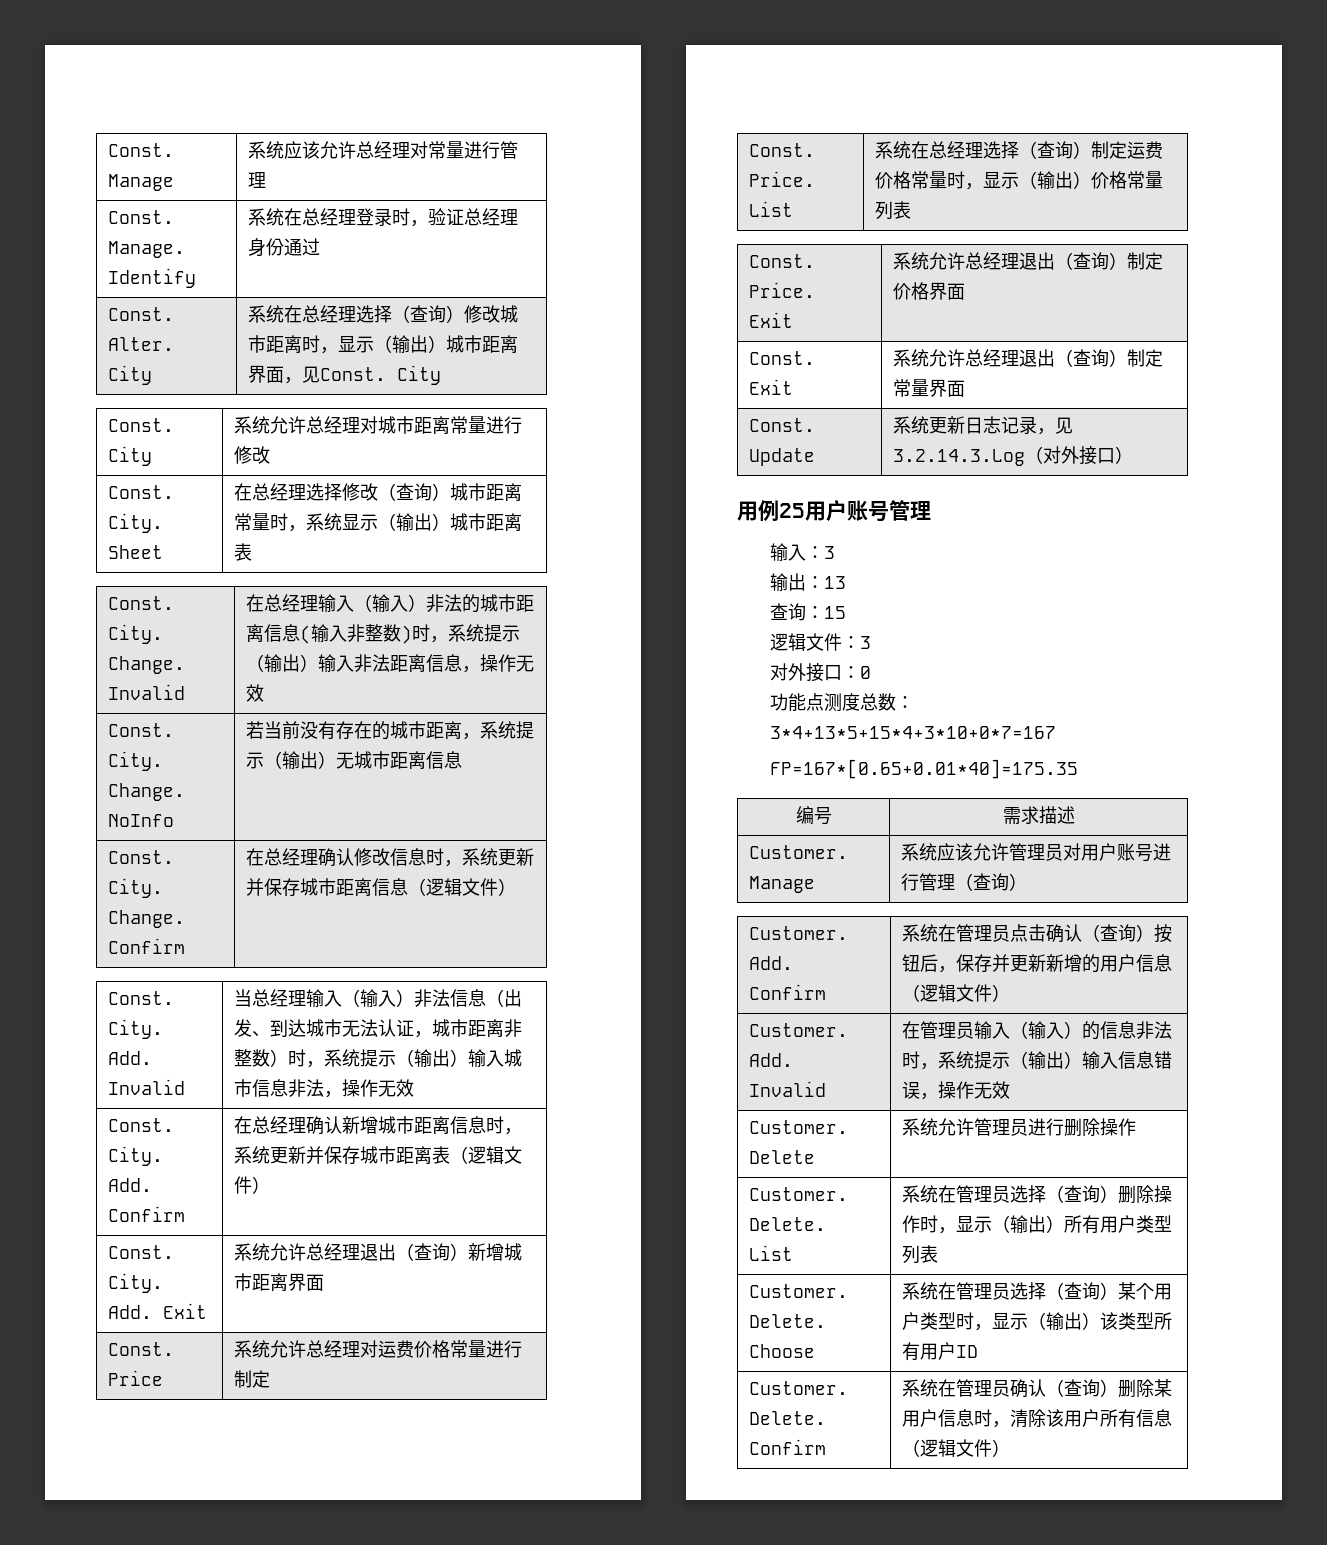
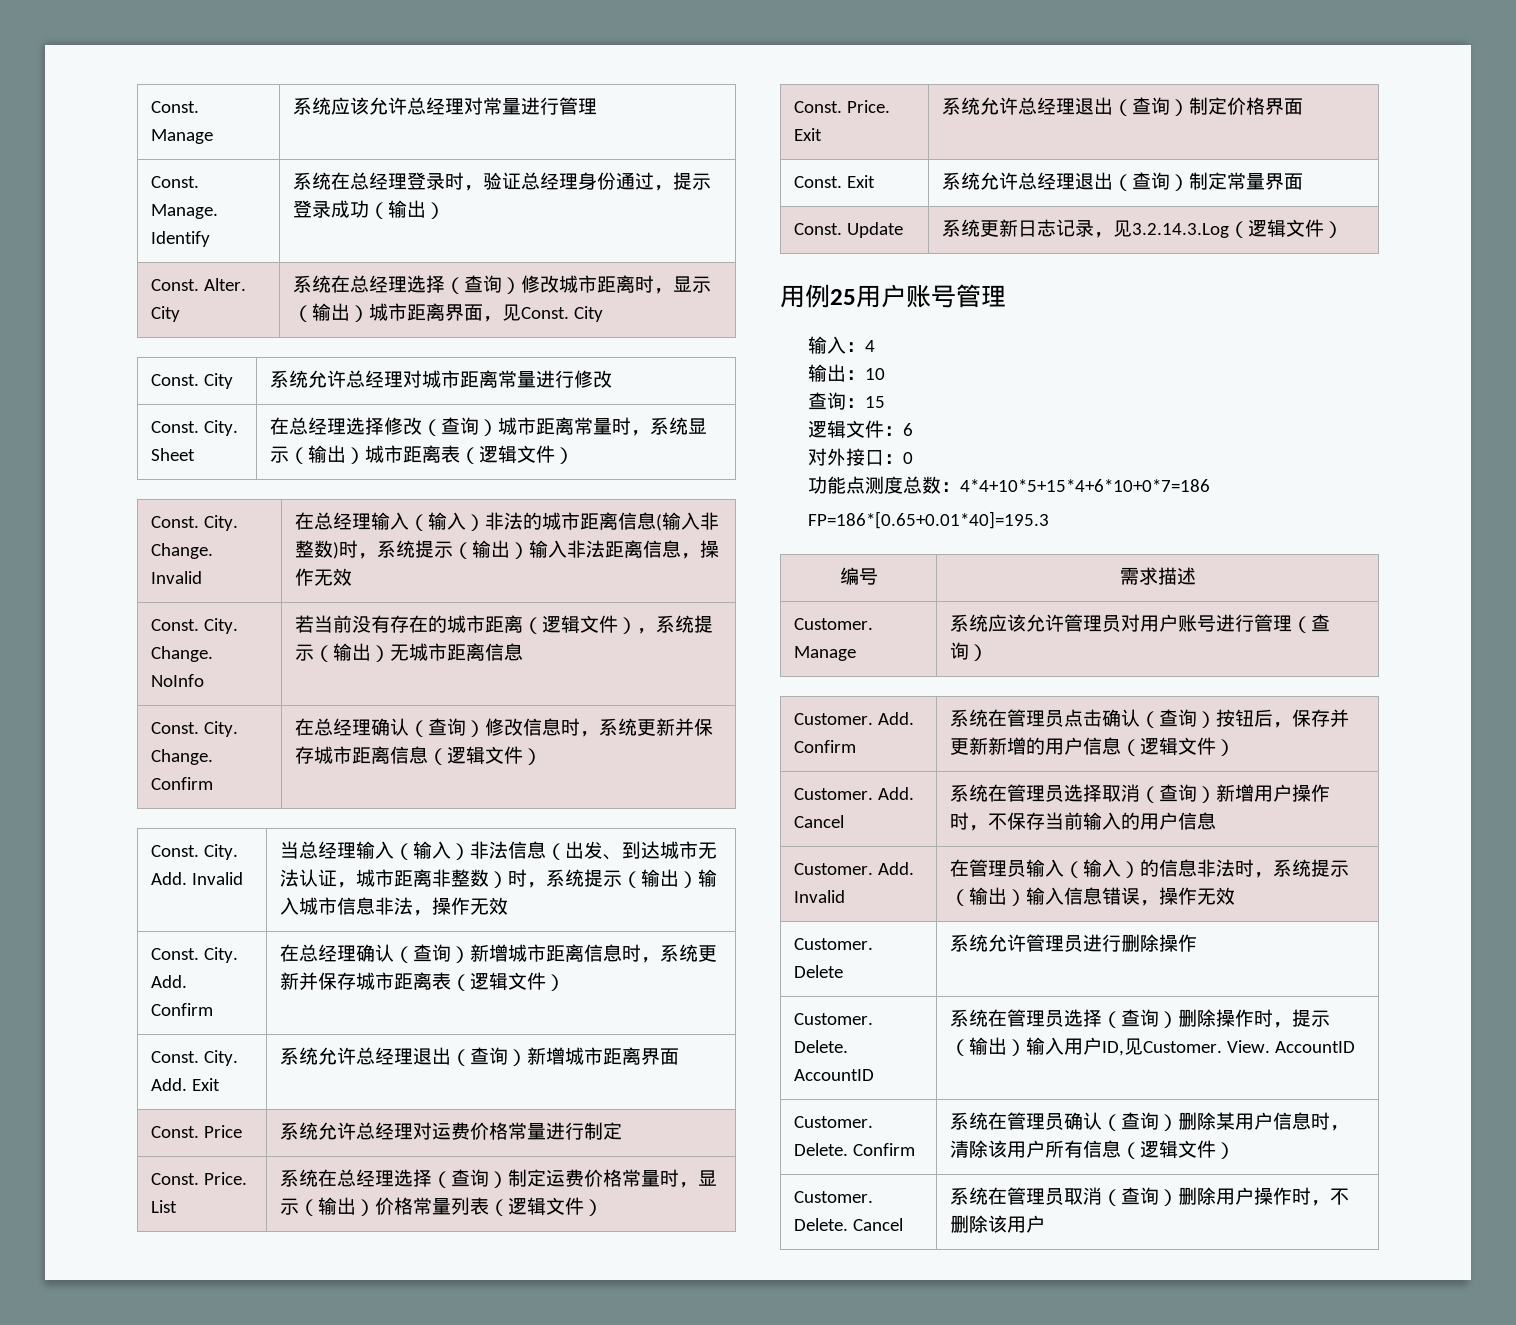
- Const. Manage. Identify | 系统在总经理登录时，验证总经理身份通过
+ Const. Manage. Identify | 系统在总经理登录时，验证总经理身份通过，提示登录成功（输出）
- Const. City. Sheet | 在总经理选择修改（查询）城市距离常量时，系统显示（输出）城市距离表
+ Const. City. Sheet | 在总经理选择修改（查询）城市距离常量时，系统显示（输出）城市距离表（逻辑文件）
- Const. City. Change. NoInfo | 若当前没有存在的城市距离，系统提示（输出）无城市距离信息
+ Const. City. Change. NoInfo | 若当前没有存在的城市距离（逻辑文件），系统提示（输出）无城市距离信息
- Const. City. Change. Confirm | 在总经理确认修改信息时，系统更新并保存城市距离信息（逻辑文件）
+ Const. City. Change. Confirm | 在总经理确认（查询）修改信息时，系统更新并保存城市距离信息（逻辑文件）
- Const. City. Add. Confirm | 在总经理确认新增城市距离信息时，系统更新并保存城市距离表（逻辑文件）
+ Const. City. Add. Confirm | 在总经理确认（查询）新增城市距离信息时，系统更新并保存城市距离表（逻辑文件）
- Const. Price. List | 系统在总经理选择（查询）制定运费价格常量时，显示（输出）价格常量列表
+ Const. Price. List | 系统在总经理选择（查询）制定运费价格常量时，显示（输出）价格常量列表（逻辑文件）
- Const. Update | 系统更新日志记录，见3.2.14.3.Log（对外接口）
+ Const. Update | 系统更新日志记录，见3.2.14.3.Log（逻辑文件）
- 输入：3
+ 输入：4
- 输出：13
+ 输出：10
- 逻辑文件：3
+ 逻辑文件：6
- 功能点测度总数：3*4+13*5+15*4+3*10+0*7=167
- FP=167*[0.65+0.01*40]=175.35
+ 功能点测度总数：4*4+10*5+15*4+6*10+0*7=186
+ FP=186*[0.65+0.01*40]=195.3
+ Customer. Add. Cancel | 系统在管理员选择取消（查询）新增用户操作时，不保存当前输入的用户信息
- Customer. Delete. List | 系统在管理员选择（查询）删除操作时，显示（输出）所有用户类型列表
- Customer. Delete. Choose | 系统在管理员选择（查询）某个用户类型时，显示（输出）该类型所有用户ID
+ Customer. Delete. AccountID | 系统在管理员选择（查询）删除操作时，提示（输出）输入用户ID,见Customer. View. AccountID
+ Customer. Delete. Cancel | 系统在管理员取消（查询）删除用户操作时，不删除该用户

